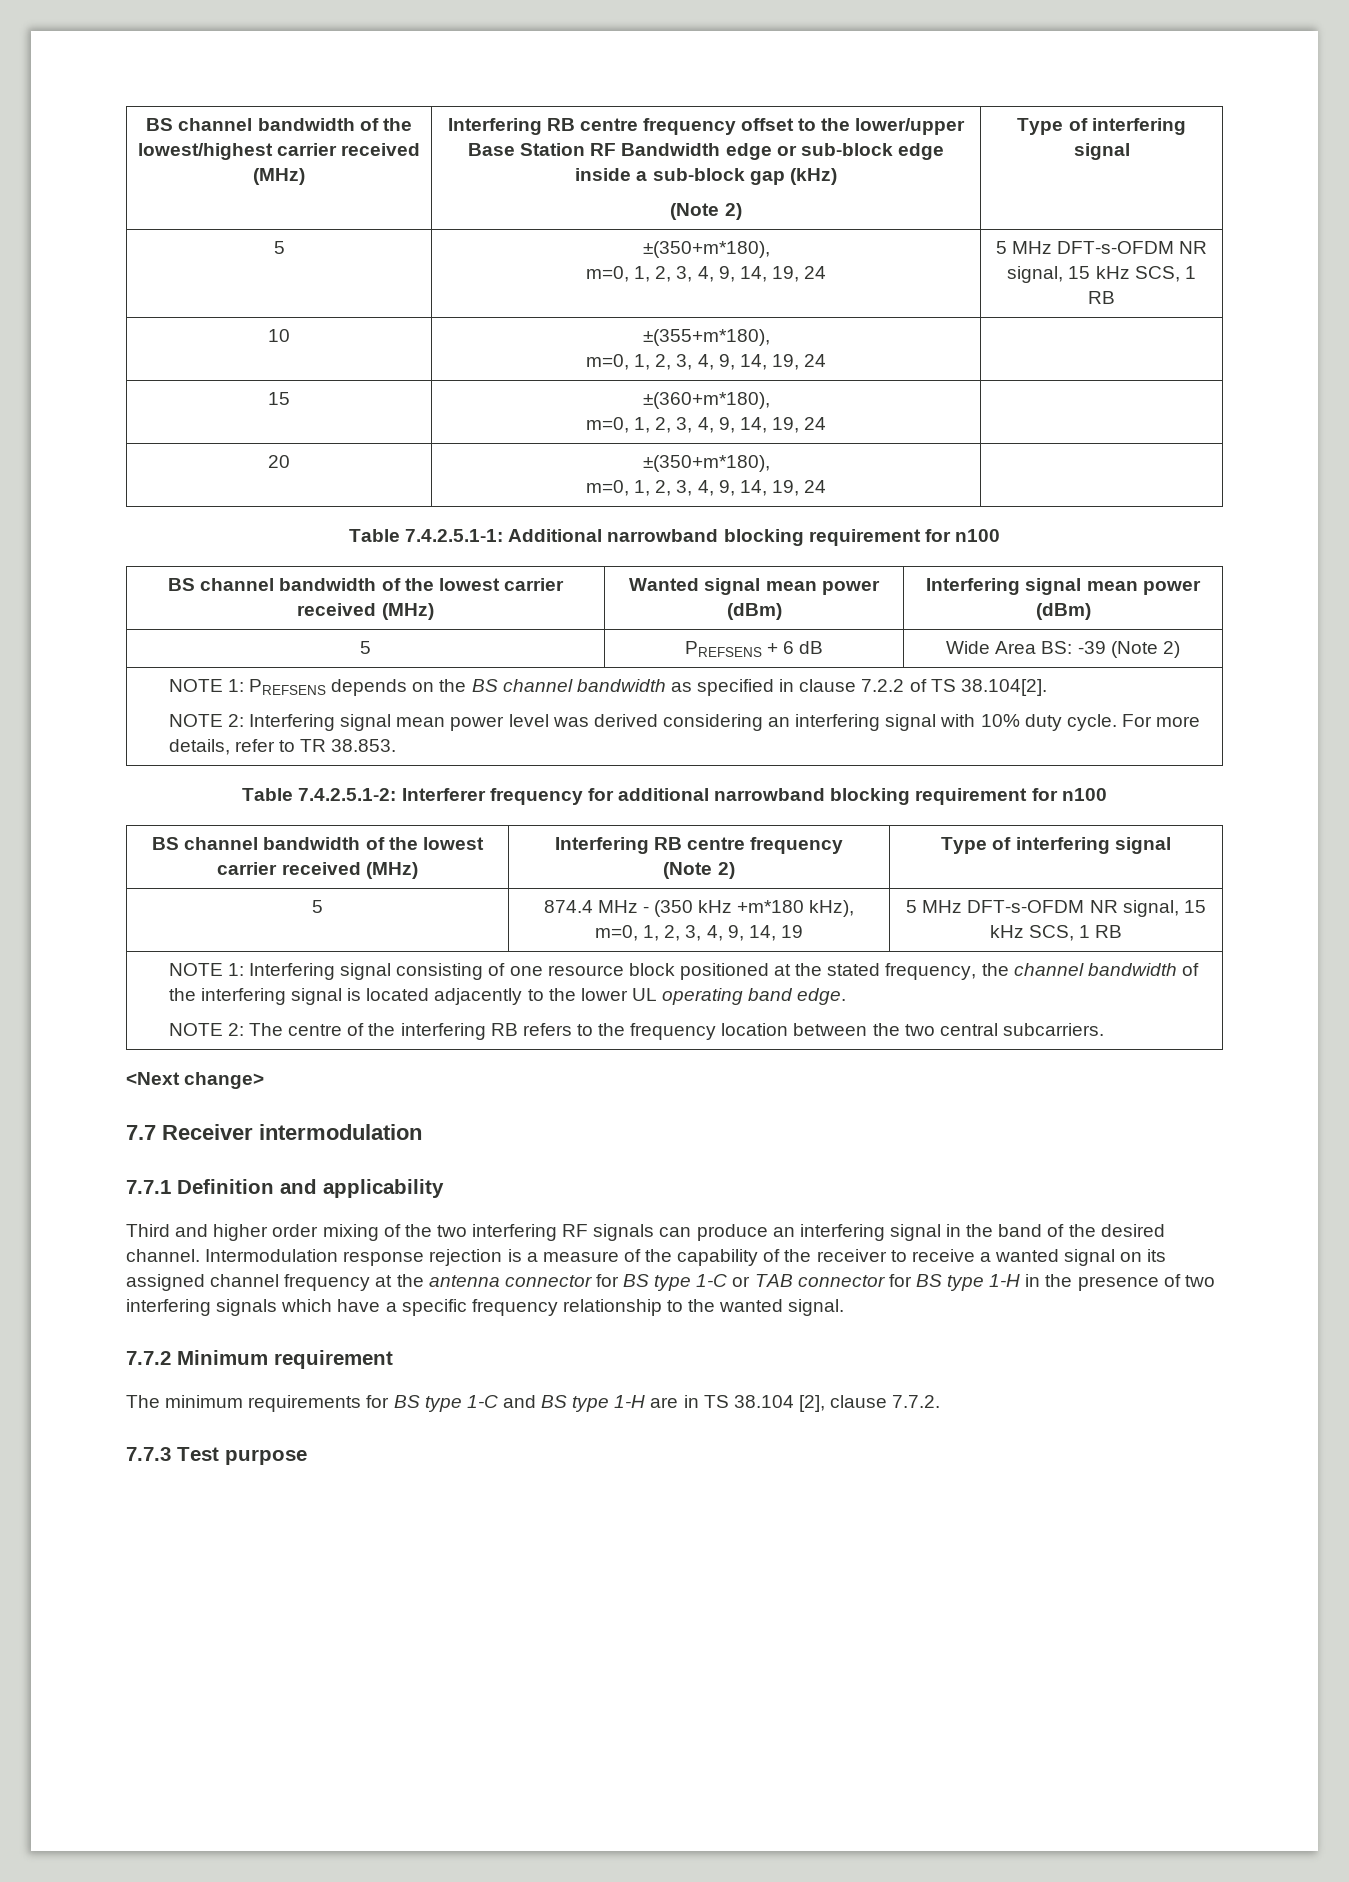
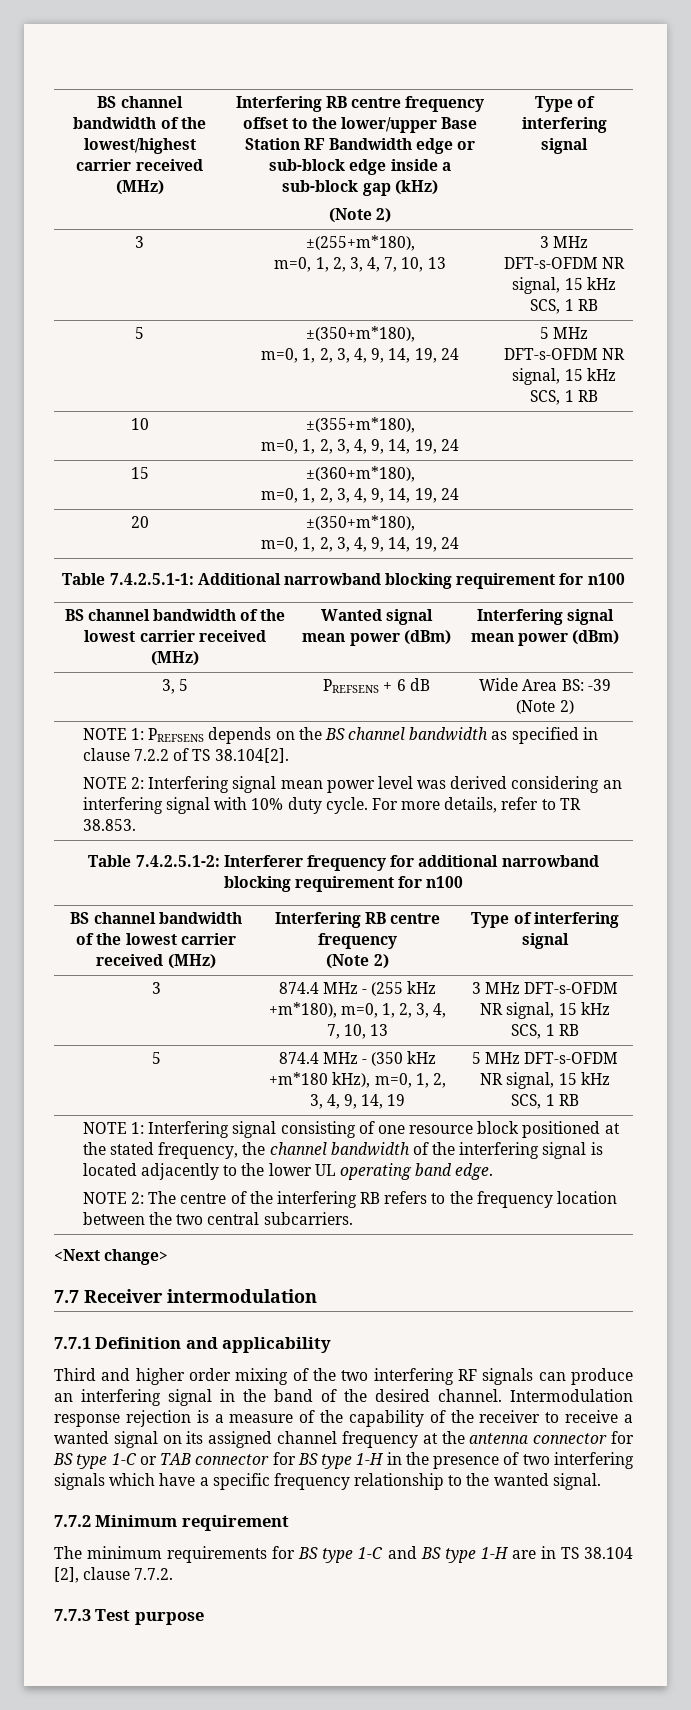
+ 3 | ±(255+m*180),
+ m=0, 1, 2, 3, 4, 7, 10, 13 | 3 MHz DFT-s-OFDM NR signal, 15 kHz SCS, 1 RB
- 5 | PREFSENS + 6 dB | Wide Area BS: -39 (Note 2)
+ 3, 5 | PREFSENS + 6 dB | Wide Area BS: -39 (Note 2)
+ 3 | 874.4 MHz - (255 kHz +m*180), m=0, 1, 2, 3, 4, 7, 10, 13 | 3 MHz DFT-s-OFDM NR signal, 15 kHz SCS, 1 RB

